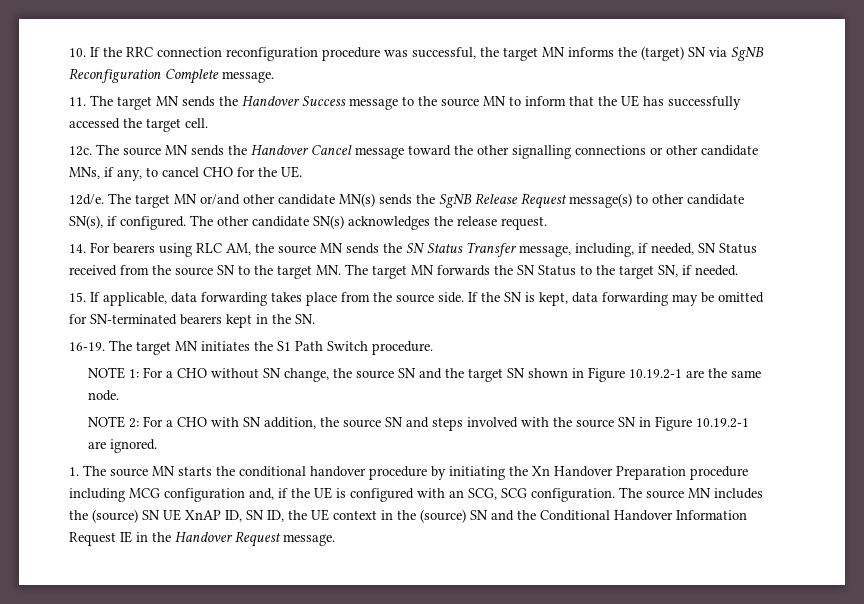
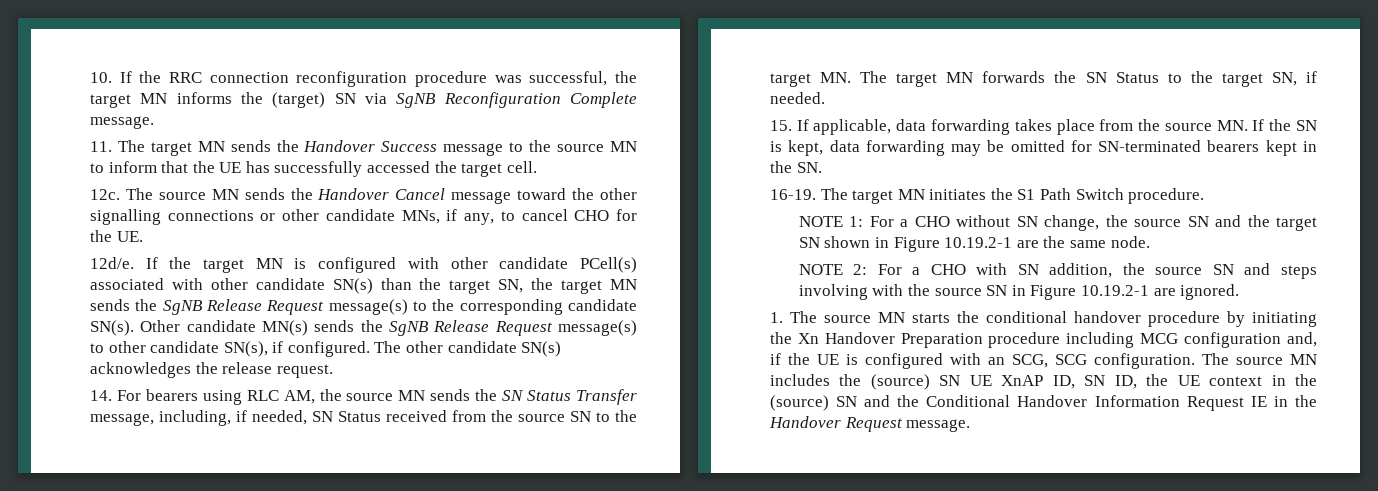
- The target MN or/and other candidate MN(s) sends the SgNB Release Request message(s) to other candidate SN(s), if configured.
+ If the target MN is configured with other candidate PCell(s) associated with other candidate SN(s) than the target SN, the target MN sends the SgNB Release Request message(s) to the corresponding candidate SN(s). Other candidate MN(s) sends the SgNB Release Request message(s) to other candidate SN(s), if configured.
- 15. If applicable, data forwarding takes place from the source side. If the SN is kept, data forwarding may be omitted for SN-terminated bearers kept in the SN.
+ 15. If applicable, data forwarding takes place from the source MN. If the SN is kept, data forwarding may be omitted for SN-terminated bearers kept in the SN.
- NOTE 2: For a CHO with SN addition, the source SN and steps involved with the source SN in Figure 10.19.2-1 are ignored.
+ NOTE 2: For a CHO with SN addition, the source SN and steps involving with the source SN in Figure 10.19.2-1 are ignored.

